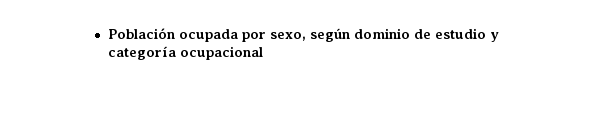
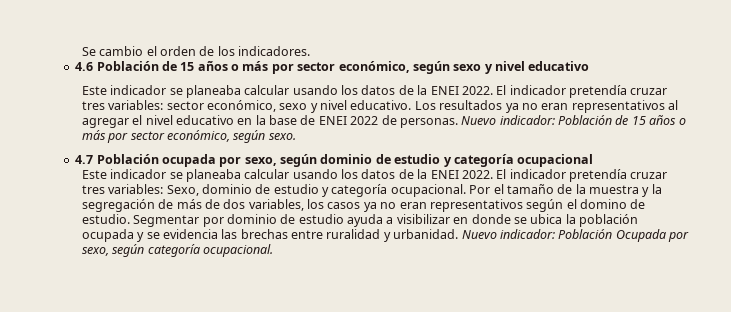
- Población ocupada por sexo, según dominio de estudio y categoría ocupacional
+ Se cambio el orden de los indicadores.
+ 4.6 Población de 15 años o más por sector económico, según sexo y nivel educativo
+ Este indicador se planeaba calcular usando los datos de la ENEI 2022. El indicador pretendía cruzar tres variables: sector económico, sexo y nivel educativo. Los resultados ya no eran representativos al agregar el nivel educativo en la base de ENEI 2022 de personas. Nuevo indicador: Población de 15 años o más por sector económico, según sexo.
+ 4.7 Población ocupada por sexo, según dominio de estudio y categoría ocupacional
+ Este indicador se planeaba calcular usando los datos de la ENEI 2022. El indicador pretendía cruzar tres variables: Sexo, dominio de estudio y categoría ocupacional. Por el tamaño de la muestra y la segregación de más de dos variables, los casos ya no eran representativos según el domino de estudio. Segmentar por dominio de estudio ayuda a visibilizar en donde se ubica la población ocupada y se evidencia las brechas entre ruralidad y urbanidad. Nuevo indicador: Población Ocupada por sexo, según categoría ocupacional.

